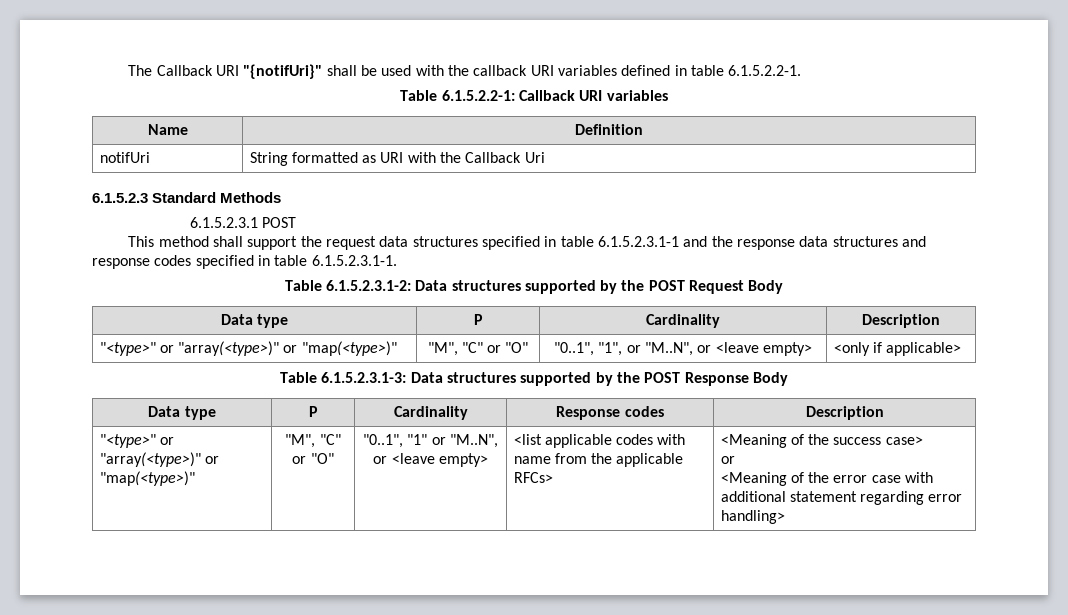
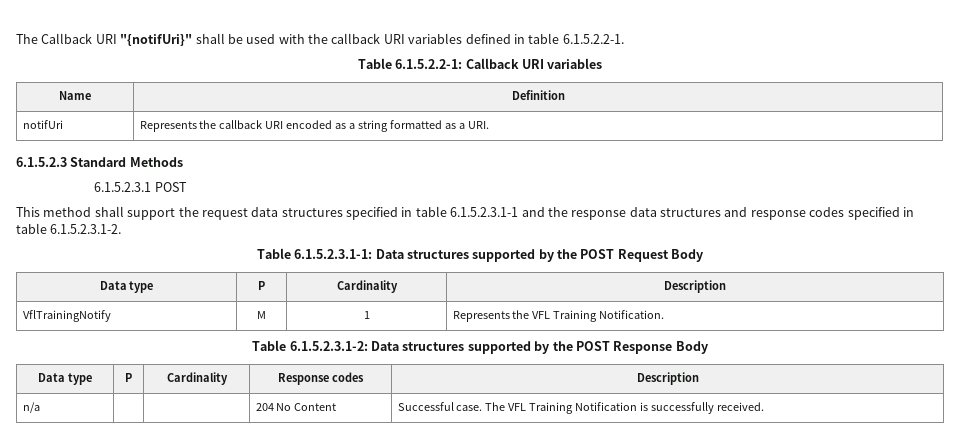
- notifUri | String formatted as URI with the Callback Uri
+ notifUri | Represents the callback URI encoded as a string formatted as a URI.
- This method shall support the request data structures specified in table 6.1.5.2.3.1-1 and the response data structures and response codes specified in table 6.1.5.2.3.1-1.
- Table 6.1.5.2.3.1-2: Data structures supported by the POST Request Body
+ This method shall support the request data structures specified in table 6.1.5.2.3.1-1 and the response data structures and response codes specified in table 6.1.5.2.3.1-2.
+ Table 6.1.5.2.3.1-1: Data structures supported by the POST Request Body
- "<type>" or "array(<type>)" or "map(<type>)" | "M", "C" or "O" | "0..1", "1", or "M..N", or <leave empty> | <only if applicable>
- Table 6.1.5.2.3.1-3: Data structures supported by the POST Response Body
+ VflTrainingNotify | M | 1 | Represents the VFL Training Notification.
+ Table 6.1.5.2.3.1-2: Data structures supported by the POST Response Body
- "<type>" or "array(<type>)" or "map(<type>)" | "M", "C" or "O" | "0..1", "1" or "M..N", or <leave empty> | <list applicable codes with name from the applicable RFCs> | <Meaning of the success case>
- or
- <Meaning of the error case with additional statement regarding error handling>
+ n/a | | | 204 No Content | Successful case. The VFL Training Notification is successfully received.

